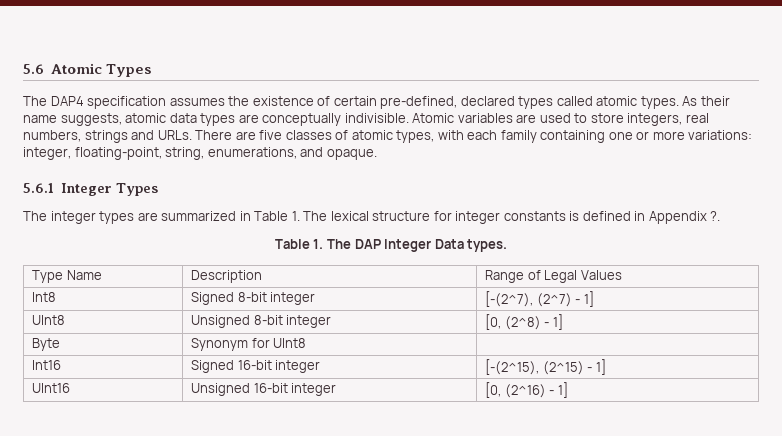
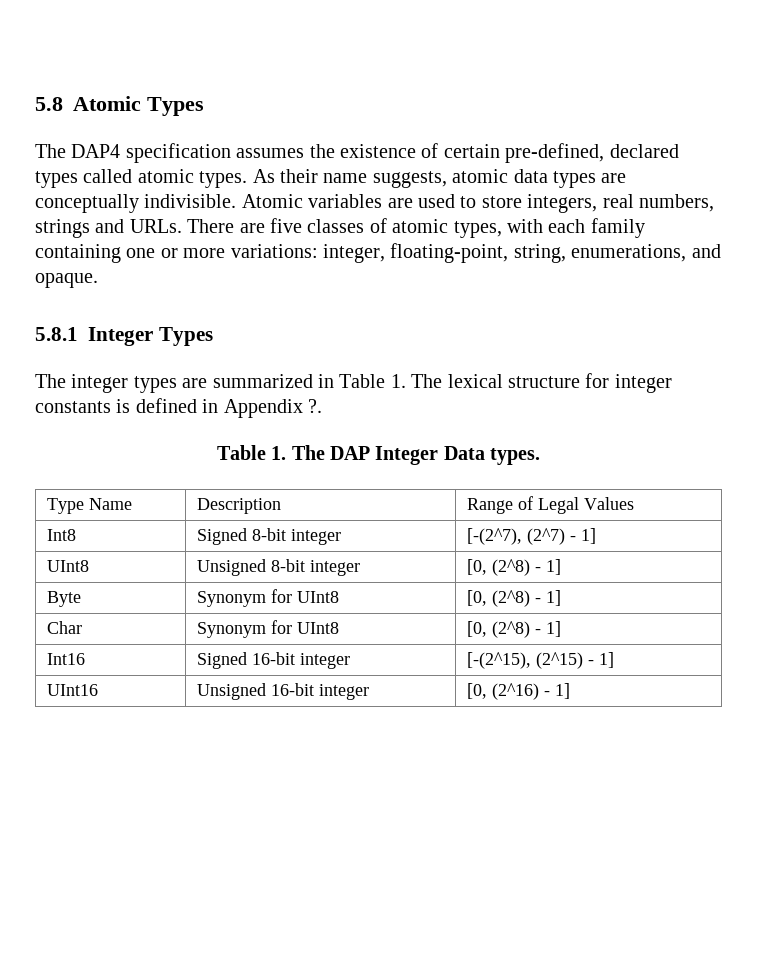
- 5.6 Atomic Types
+ 5.8 Atomic Types
- 5.6.1 Integer Types
+ 5.8.1 Integer Types
- Byte | Synonym for UInt8 |
+ Byte | Synonym for UInt8 | [0, (2^8) - 1]
+ Char | Synonym for UInt8 | [0, (2^8) - 1]

